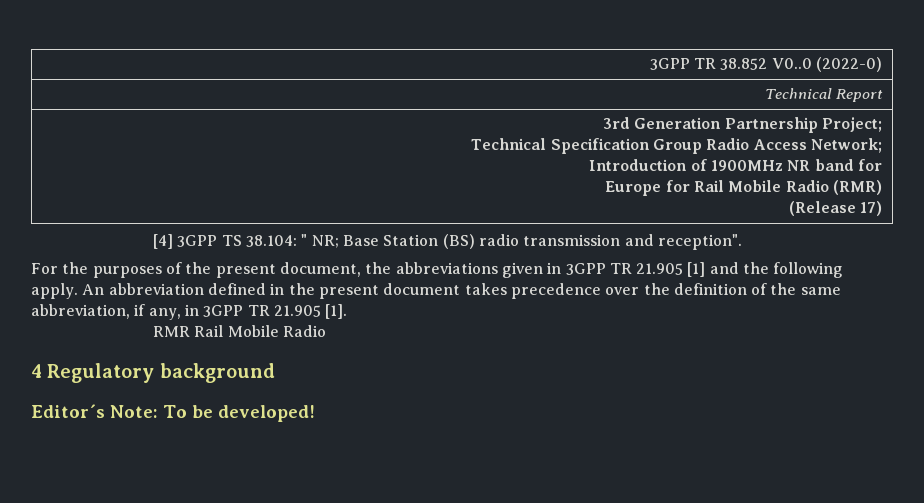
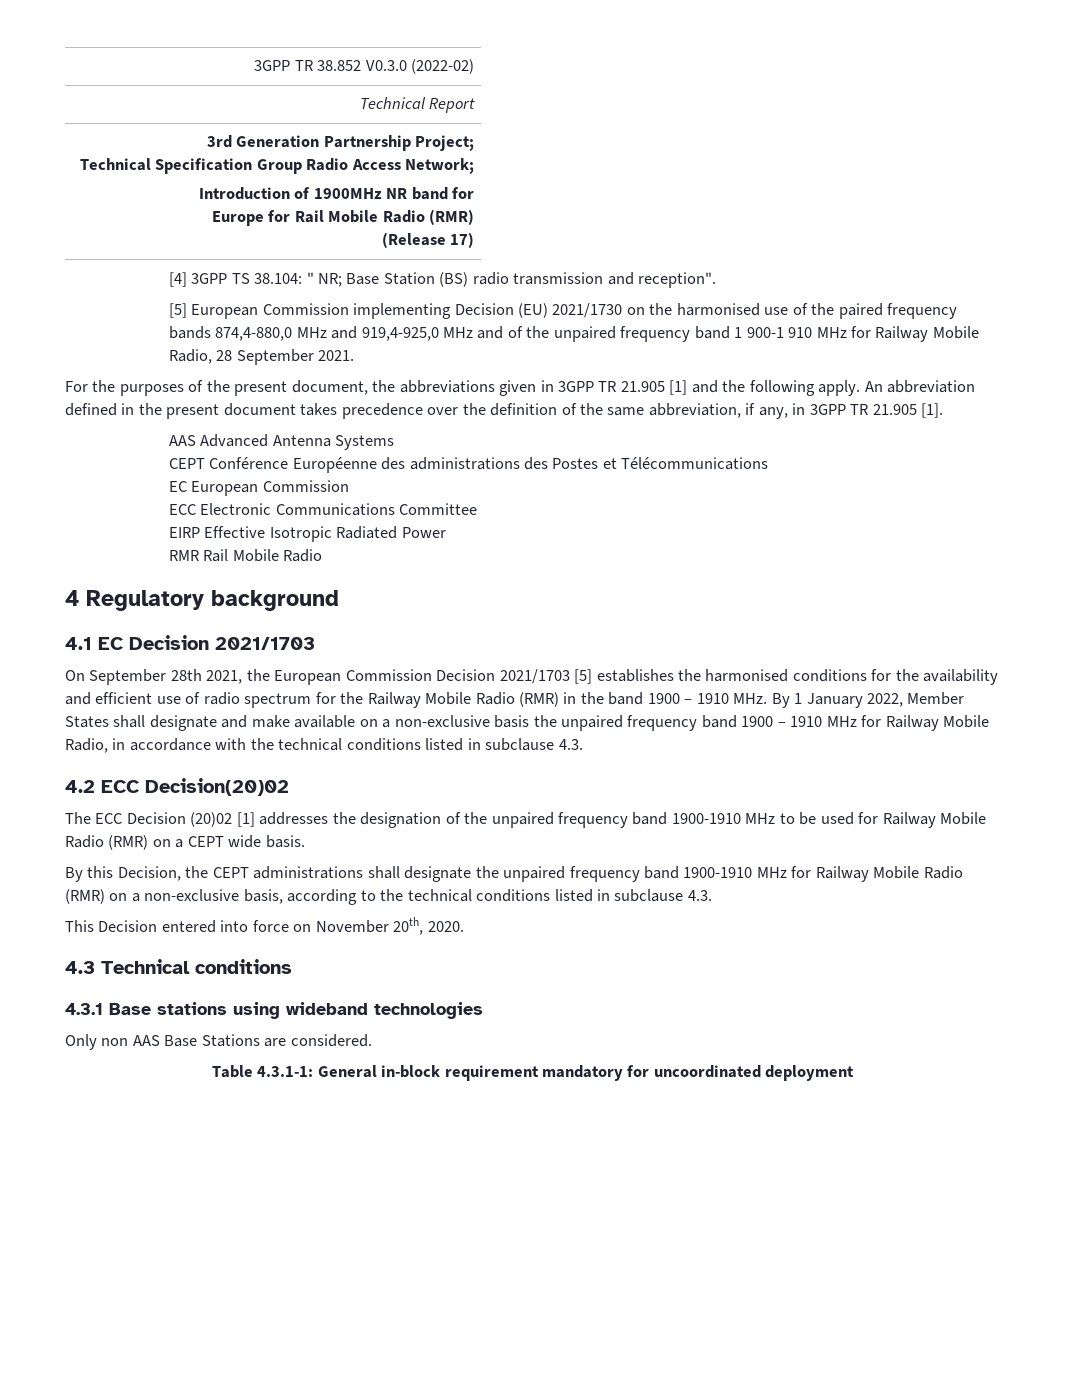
- 3GPP TR 38.852 V0..0 (2022-0)
+ 3GPP TR 38.852 V0.3.0 (2022-02)
+ [5] European Commission implementing Decision (EU) 2021/1730 on the harmonised use of the paired frequency bands 874,4-880,0 MHz and 919,4-925,0 MHz and of the unpaired frequency band 1 900-1 910 MHz for Railway Mobile Radio, 28 September 2021.
+ AAS Advanced Antenna Systems
+ CEPT Conférence Européenne des administrations des Postes et Télécommunications
+ EC European Commission
+ ECC Electronic Communications Committee
+ EIRP Effective Isotropic Radiated Power
- Editor´s Note: To be developed!
+ 4.1 EC Decision 2021/1703
+ On September 28th 2021, the European Commission Decision 2021/1703 [5] establishes the harmonised conditions for the availability and efficient use of radio spectrum for the Railway Mobile Radio (RMR) in the band 1900 – 1910 MHz. By 1 January 2022, Member States shall designate and make available on a non-exclusive basis the unpaired frequency band 1900 – 1910 MHz for Railway Mobile Radio, in accordance with the technical conditions listed in subclause 4.3.
+ 4.2 ECC Decision(20)02
+ The ECC Decision (20)02 [1] addresses the designation of the unpaired frequency band 1900-1910 MHz to be used for Railway Mobile Radio (RMR) on a CEPT wide basis.
+ By this Decision, the CEPT administrations shall designate the unpaired frequency band 1900-1910 MHz for Railway Mobile Radio (RMR) on a non-exclusive basis, according to the technical conditions listed in subclause 4.3.
+ This Decision entered into force on November 20th, 2020.
+ 4.3 Technical conditions
+ 4.3.1 Base stations using wideband technologies
+ Only non AAS Base Stations are considered.
+ Table 4.3.1-1: General in-block requirement mandatory for uncoordinated deployment

